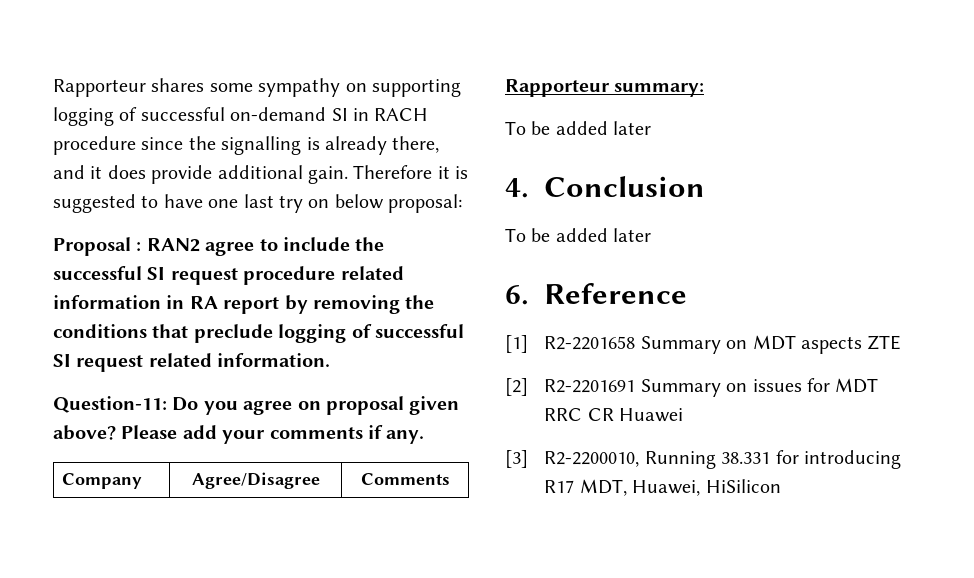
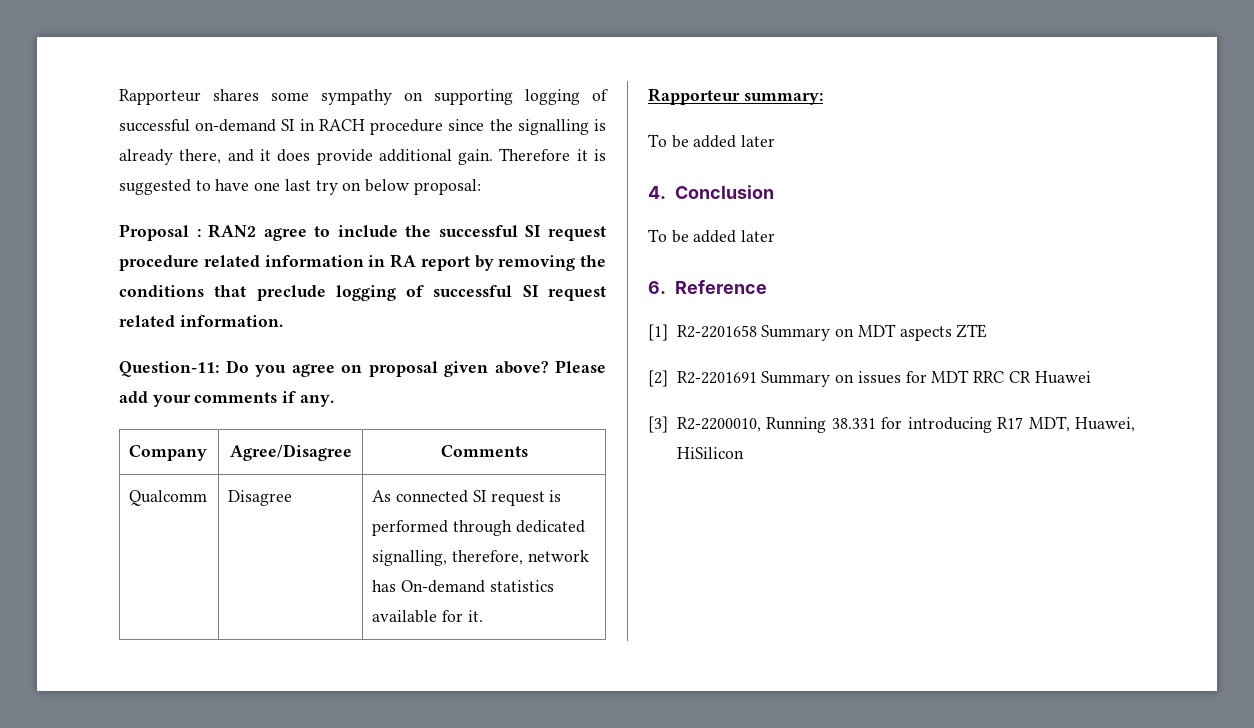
+ Qualcomm | Disagree | As connected SI request is performed through dedicated signalling, therefore, network has On-demand statistics available for it.

